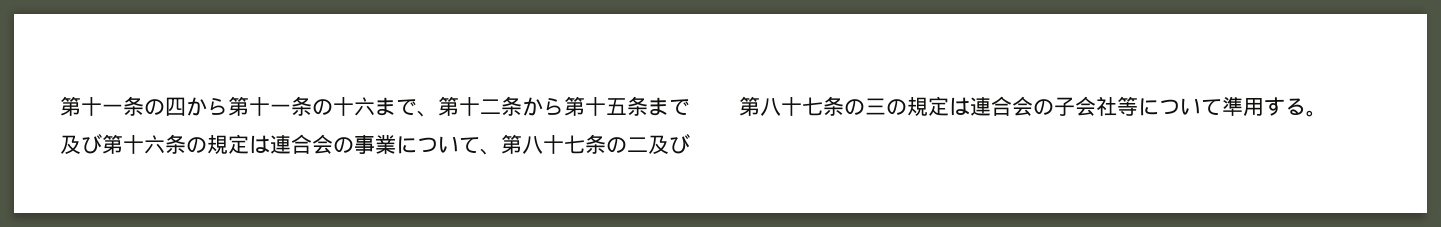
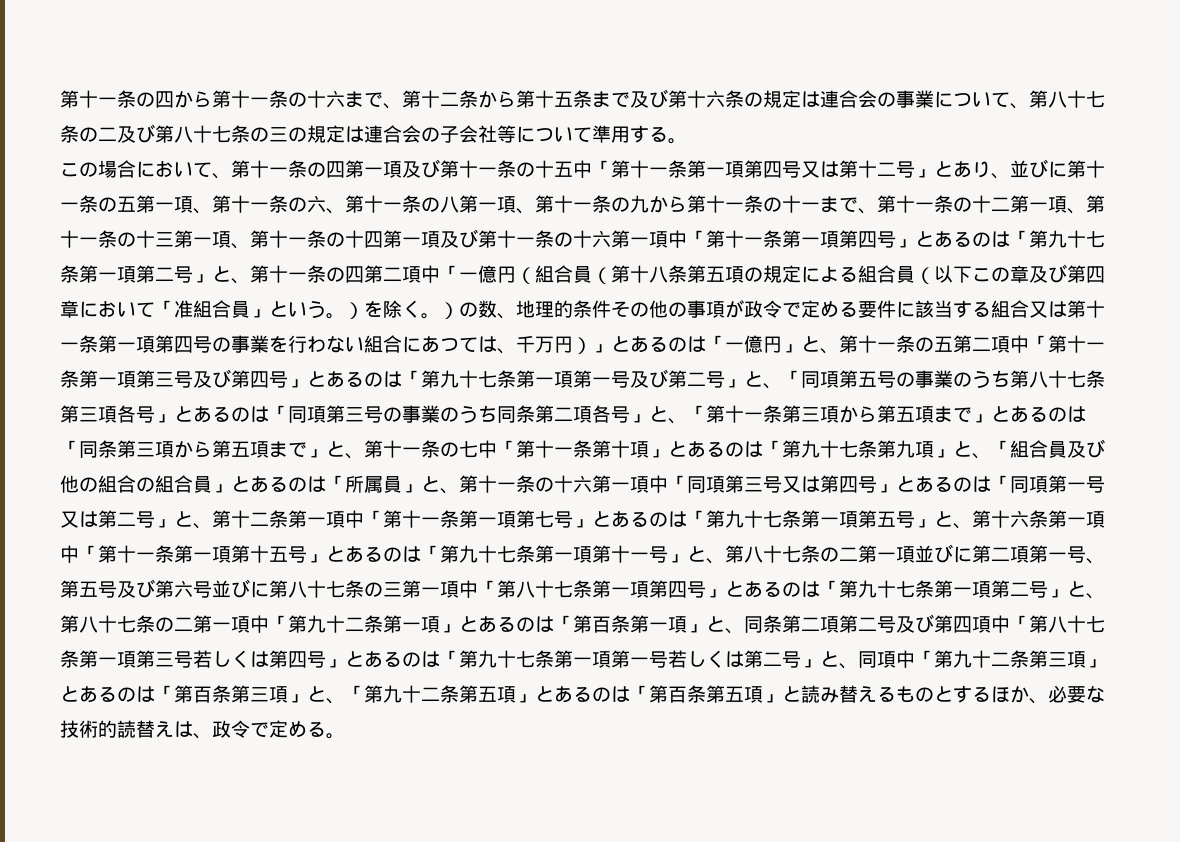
+ この場合において、第十一条の四第一項及び第十一条の十五中「第十一条第一項第四号又は第十二号」とあり、並びに第十一条の五第一項、第十一条の六、第十一条の八第一項、第十一条の九から第十一条の十一まで、第十一条の十二第一項、第十一条の十三第一項、第十一条の十四第一項及び第十一条の十六第一項中「第十一条第一項第四号」とあるのは「第九十七条第一項第二号」と、第十一条の四第二項中「一億円（組合員（第十八条第五項の規定による組合員（以下この章及び第四章において「准組合員」という。）を除く。）の数、地理的条件その他の事項が政令で定める要件に該当する組合又は第十一条第一項第四号の事業を行わない組合にあつては、千万円）」とあるのは「一億円」と、第十一条の五第二項中「第十一条第一項第三号及び第四号」とあるのは「第九十七条第一項第一号及び第二号」と、「同項第五号の事業のうち第八十七条第三項各号」とあるのは「同項第三号の事業のうち同条第二項各号」と、「第十一条第三項から第五項まで」とあるのは「同条第三項から第五項まで」と、第十一条の七中「第十一条第十項」とあるのは「第九十七条第九項」と、「組合員及び他の組合の組合員」とあるのは「所属員」と、第十一条の十六第一項中「同項第三号又は第四号」とあるのは「同項第一号又は第二号」と、第十二条第一項中「第十一条第一項第七号」とあるのは「第九十七条第一項第五号」と、第十六条第一項中「第十一条第一項第十五号」とあるのは「第九十七条第一項第十一号」と、第八十七条の二第一項並びに第二項第一号、第五号及び第六号並びに第八十七条の三第一項中「第八十七条第一項第四号」とあるのは「第九十七条第一項第二号」と、第八十七条の二第一項中「第九十二条第一項」とあるのは「第百条第一項」と、同条第二項第二号及び第四項中「第八十七条第一項第三号若しくは第四号」とあるのは「第九十七条第一項第一号若しくは第二号」と、同項中「第九十二条第三項」とあるのは「第百条第三項」と、「第九十二条第五項」とあるのは「第百条第五項」と読み替えるものとするほか、必要な技術的読替えは、政令で定める。

